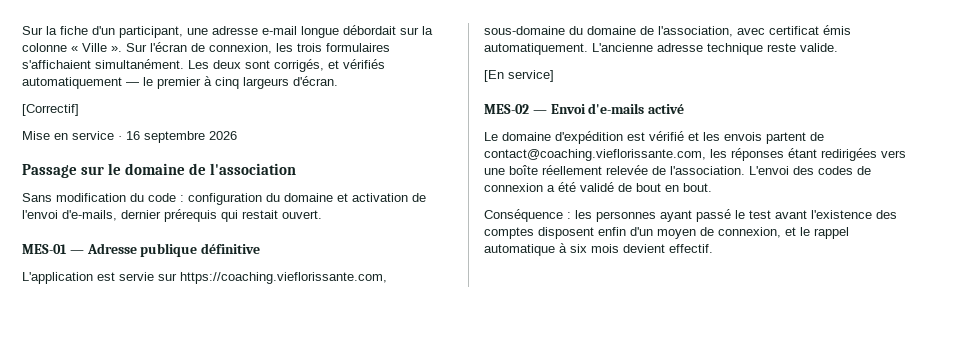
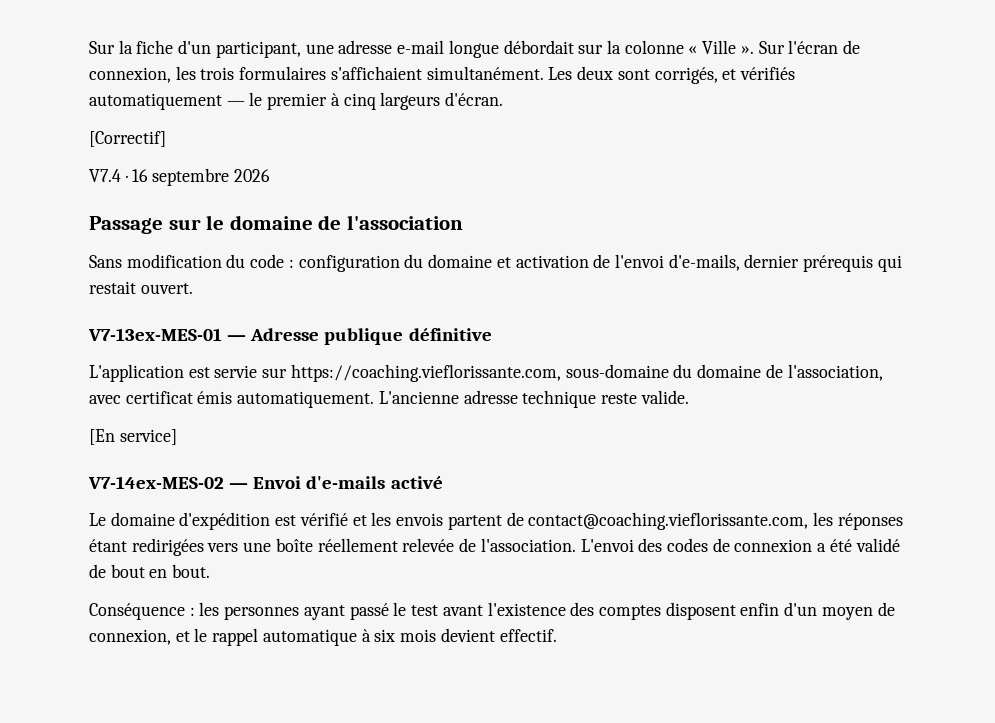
- Mise en service · 16 septembre 2026
+ V7.4 · 16 septembre 2026
- MES-01 — Adresse publique définitive
+ V7-13ex-MES-01 — Adresse publique définitive
- MES-02 — Envoi d'e-mails activé
+ V7-14ex-MES-02 — Envoi d'e-mails activé

